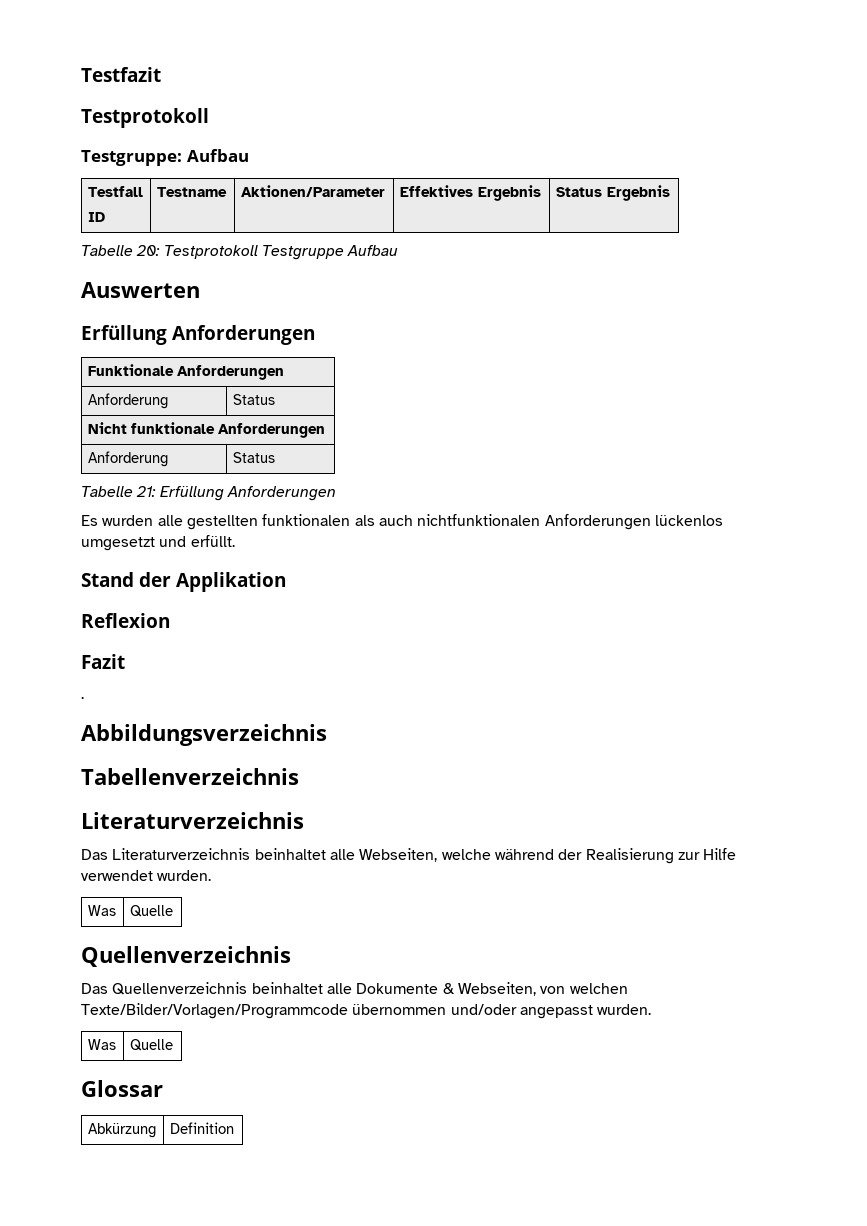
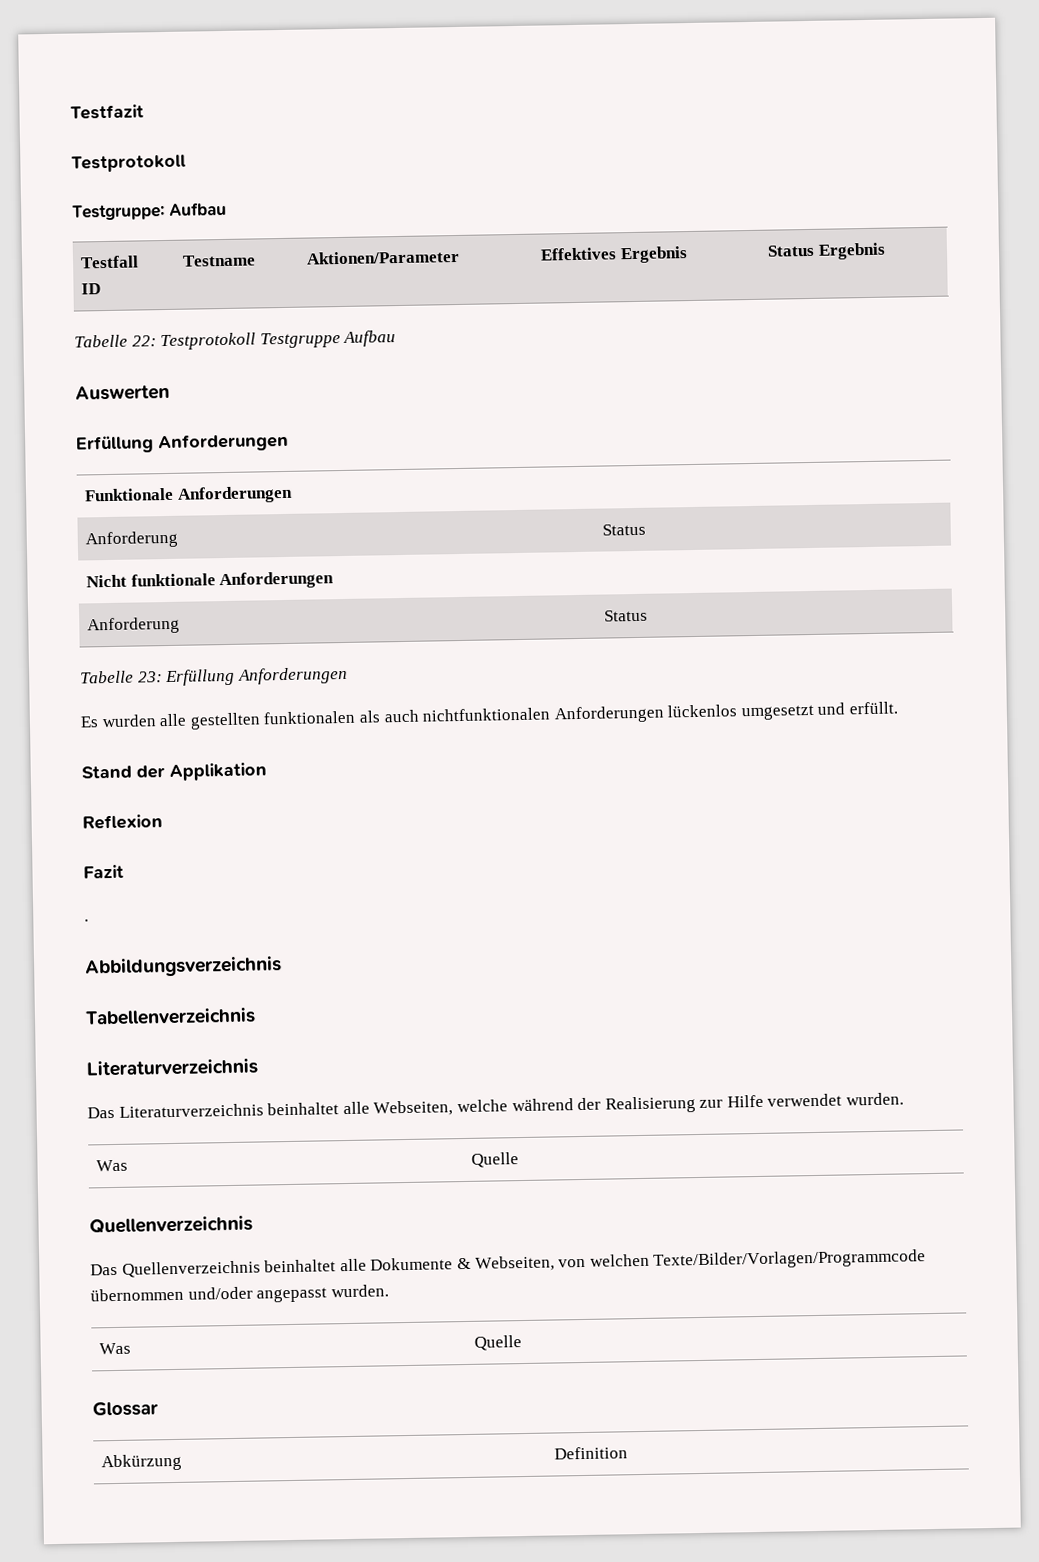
- Tabelle 20: Testprotokoll Testgruppe Aufbau
+ Tabelle 22: Testprotokoll Testgruppe Aufbau
- Tabelle 21: Erfüllung Anforderungen
+ Tabelle 23: Erfüllung Anforderungen

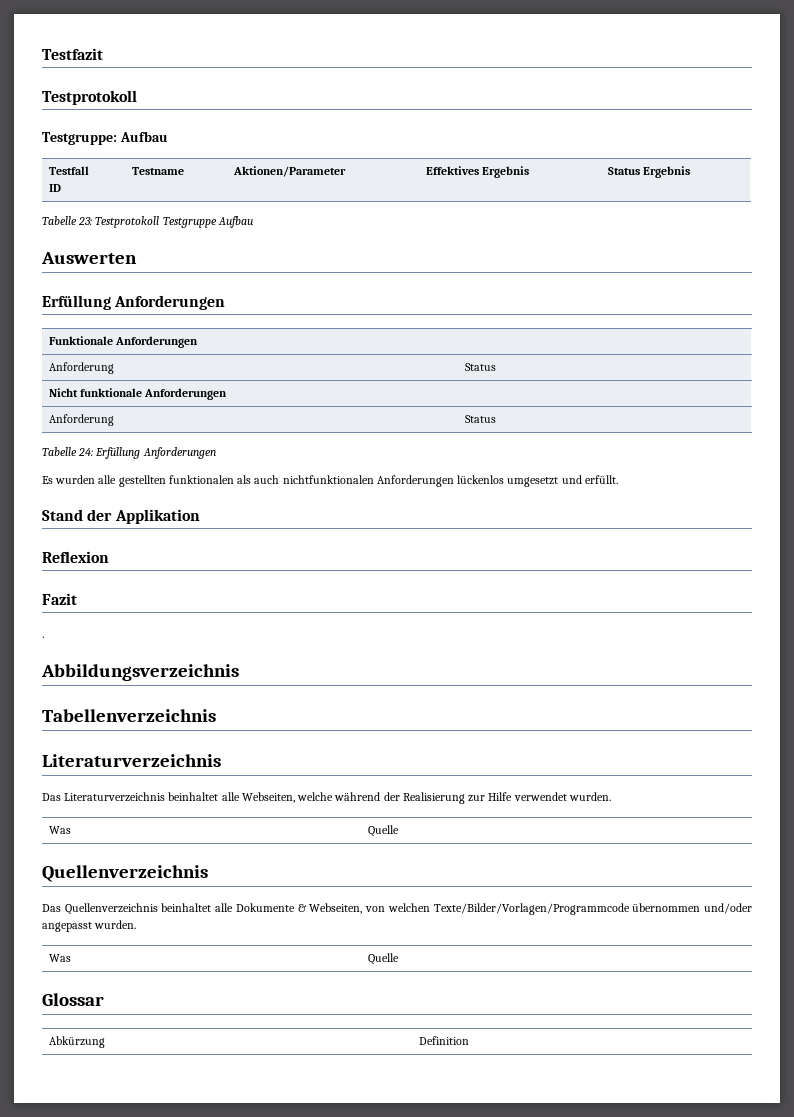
- Tabelle 22: Testprotokoll Testgruppe Aufbau
+ Tabelle 23: Testprotokoll Testgruppe Aufbau
- Tabelle 23: Erfüllung Anforderungen
+ Tabelle 24: Erfüllung Anforderungen

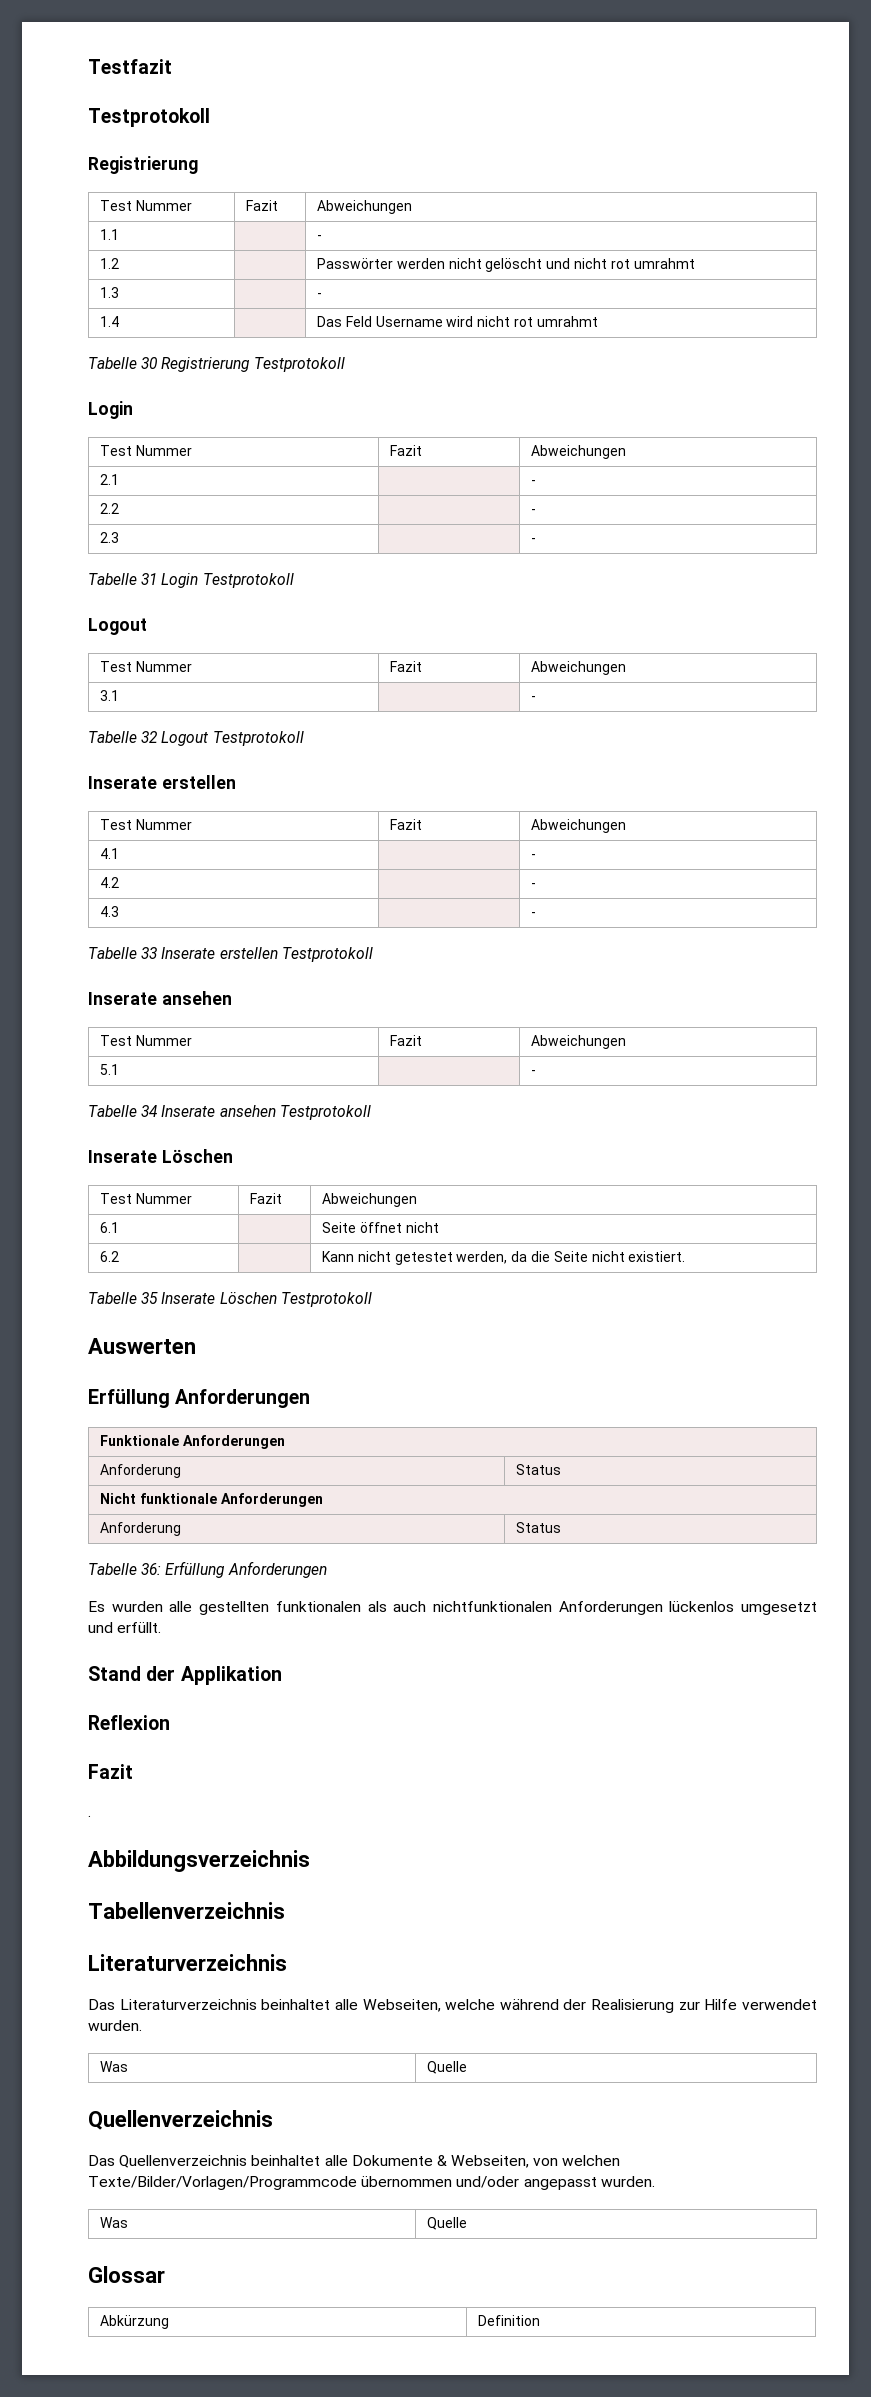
  Testfazit
  Testprotokoll
- Testgruppe: Aufbau
- Testfall
- ID | Testname | Aktionen/Parameter | Effektives Ergebnis | Status Ergebnis
- Tabelle 23: Testprotokoll Testgruppe Aufbau
+ Registrierung
+ Test Nummer | Fazit | Abweichungen
+ 1.1 | | -
+ 1.2 | | Passwörter werden nicht gelöscht und nicht rot umrahmt
+ 1.3 | | -
+ 1.4 | | Das Feld Username wird nicht rot umrahmt
+ Tabelle 30 Registrierung Testprotokoll
+ Login
+ Test Nummer | Fazit | Abweichungen
+ 2.1 | | -
+ 2.2 | | -
+ 2.3 | | -
+ Tabelle 31 Login Testprotokoll
+ Logout
+ Test Nummer | Fazit | Abweichungen
+ 3.1 | | -
+ Tabelle 32 Logout Testprotokoll
+ Inserate erstellen
+ Test Nummer | Fazit | Abweichungen
+ 4.1 | | -
+ 4.2 | | -
+ 4.3 | | -
+ Tabelle 33 Inserate erstellen Testprotokoll
+ Inserate ansehen
+ Test Nummer | Fazit | Abweichungen
+ 5.1 | | -
+ Tabelle 34 Inserate ansehen Testprotokoll
+ Inserate Löschen
+ Test Nummer | Fazit | Abweichungen
+ 6.1 | | Seite öffnet nicht
+ 6.2 | | Kann nicht getestet werden, da die Seite nicht existiert.
+ Tabelle 35 Inserate Löschen Testprotokoll
- Tabelle 24: Erfüllung Anforderungen
+ Tabelle 36: Erfüllung Anforderungen

